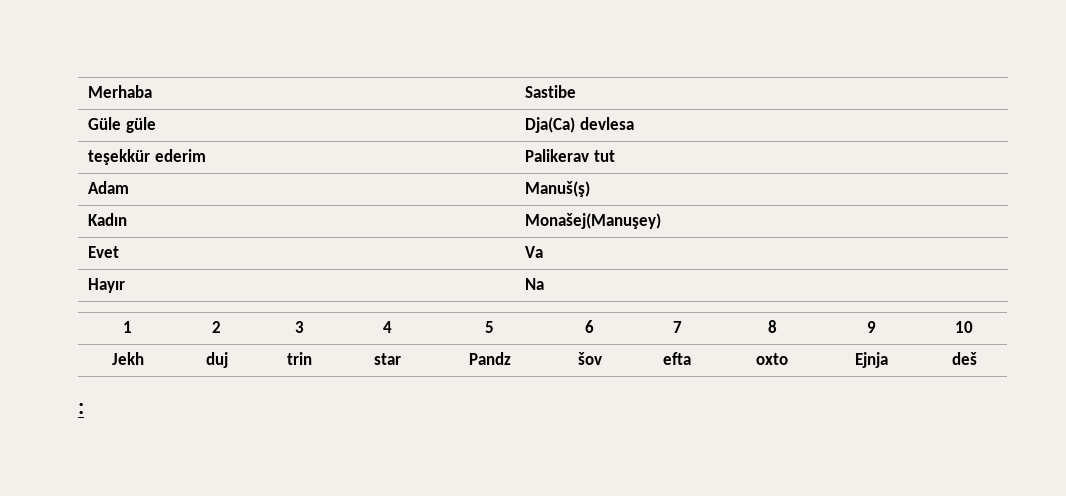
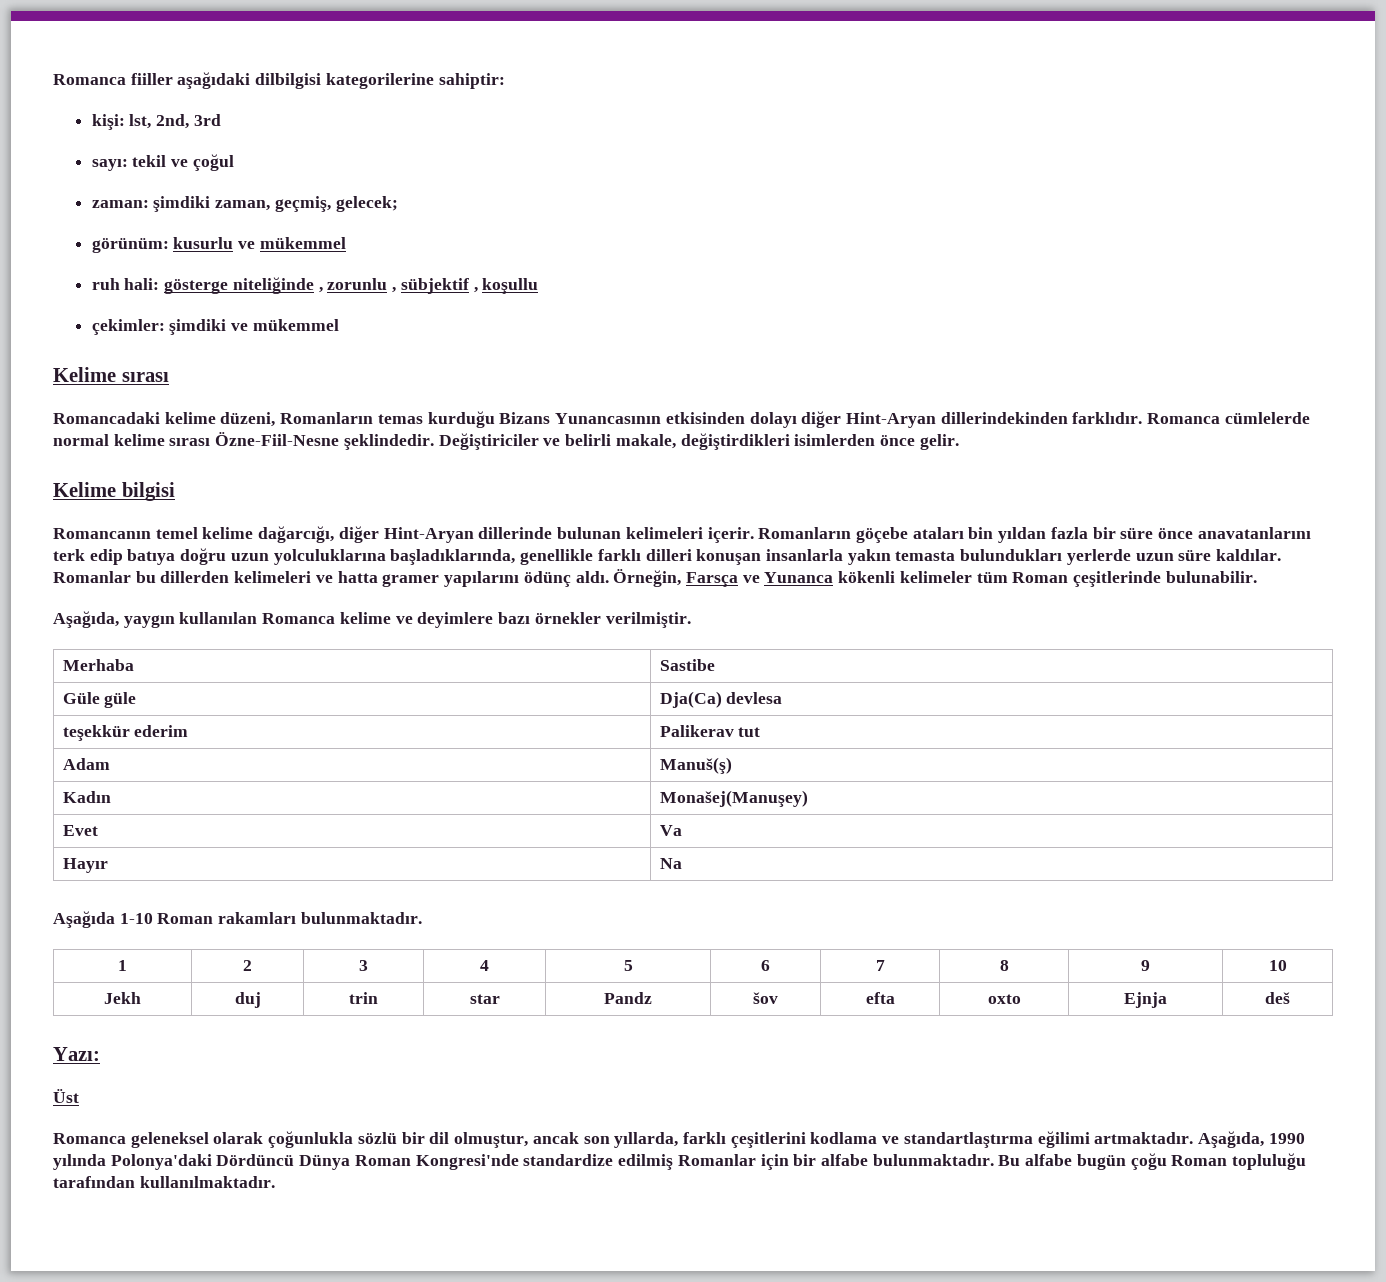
+ Romanca fiiller aşağıdaki dilbilgisi kategorilerine sahiptir:
+ kişi: lst, 2nd, 3rd
+ sayı: tekil ve çoğul
+ zaman: şimdiki zaman, geçmiş, gelecek;
+ görünüm: kusurlu ve mükemmel
+ ruh hali: gösterge niteliğinde , zorunlu , sübjektif , koşullu
+ çekimler: şimdiki ve mükemmel
+ Kelime sırası
+ Romancadaki kelime düzeni, Romanların temas kurduğu Bizans Yunancasının etkisinden dolayı diğer Hint-Aryan dillerindekinden farklıdır. Romanca cümlelerde normal kelime sırası Özne-Fiil-Nesne şeklindedir. Değiştiriciler ve belirli makale, değiştirdikleri isimlerden önce gelir.
+ Kelime bilgisi
+ Romancanın temel kelime dağarcığı, diğer Hint-Aryan dillerinde bulunan kelimeleri içerir. Romanların göçebe ataları bin yıldan fazla bir süre önce anavatanlarını terk edip batıya doğru uzun yolculuklarına başladıklarında, genellikle farklı dilleri konuşan insanlarla yakın temasta bulundukları yerlerde uzun süre kaldılar. Romanlar bu dillerden kelimeleri ve hatta gramer yapılarını ödünç aldı. Örneğin, Farsça ve Yunanca kökenli kelimeler tüm Roman çeşitlerinde bulunabilir.
+ Aşağıda, yaygın kullanılan Romanca kelime ve deyimlere bazı örnekler verilmiştir.
+ Aşağıda 1-10 Roman rakamları bulunmaktadır.
- :
+ Yazı:
+ Üst
+ Romanca geleneksel olarak çoğunlukla sözlü bir dil olmuştur, ancak son yıllarda, farklı çeşitlerini kodlama ve standartlaştırma eğilimi artmaktadır. Aşağıda, 1990 yılında Polonya'daki Dördüncü Dünya Roman Kongresi'nde standardize edilmiş Romanlar için bir alfabe bulunmaktadır. Bu alfabe bugün çoğu Roman topluluğu tarafından kullanılmaktadır.

